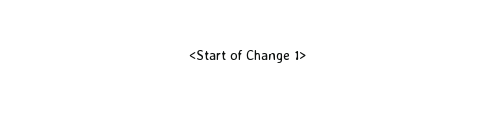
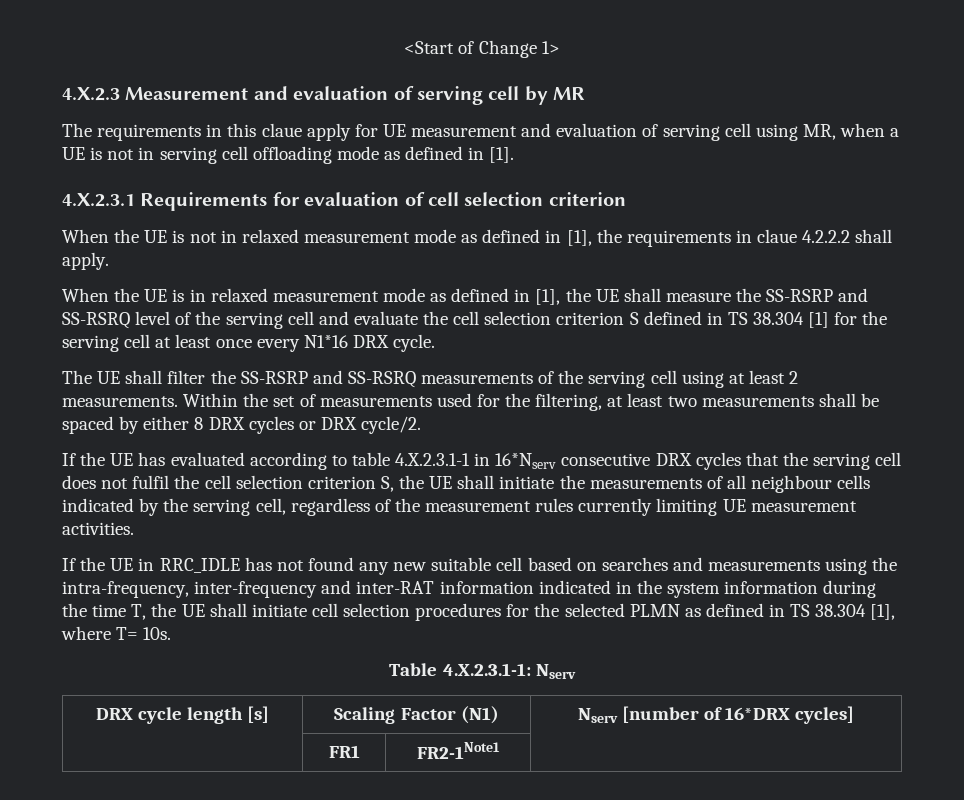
+ 4.X.2.3 Measurement and evaluation of serving cell by MR
+ The requirements in this claue apply for UE measurement and evaluation of serving cell using MR, when a UE is not in serving cell offloading mode as defined in [1].
+ 4.X.2.3.1 Requirements for evaluation of cell selection criterion
+ When the UE is not in relaxed measurement mode as defined in [1], the requirements in claue 4.2.2.2 shall apply.
+ When the UE is in relaxed measurement mode as defined in [1], the UE shall measure the SS-RSRP and SS-RSRQ level of the serving cell and evaluate the cell selection criterion S defined in TS 38.304 [1] for the serving cell at least once every N1*16 DRX cycle.
+ The UE shall filter the SS-RSRP and SS-RSRQ measurements of the serving cell using at least 2 measurements. Within the set of measurements used for the filtering, at least two measurements shall be spaced by either 8 DRX cycles or DRX cycle/2.
+ If the UE has evaluated according to table 4.X.2.3.1-1 in 16*Nserv consecutive DRX cycles that the serving cell does not fulfil the cell selection criterion S, the UE shall initiate the measurements of all neighbour cells indicated by the serving cell, regardless of the measurement rules currently limiting UE measurement activities.
+ If the UE in RRC_IDLE has not found any new suitable cell based on searches and measurements using the intra-frequency, inter-frequency and inter-RAT information indicated in the system information during the time T, the UE shall initiate cell selection procedures for the selected PLMN as defined in TS 38.304 [1], where T= 10s.
+ Table 4.X.2.3.1-1: Nserv
+ DRX cycle length [s] | Scaling Factor (N1) | Nserv [number of 16*DRX cycles]
+ | FR1 | FR2-1Note1 |

